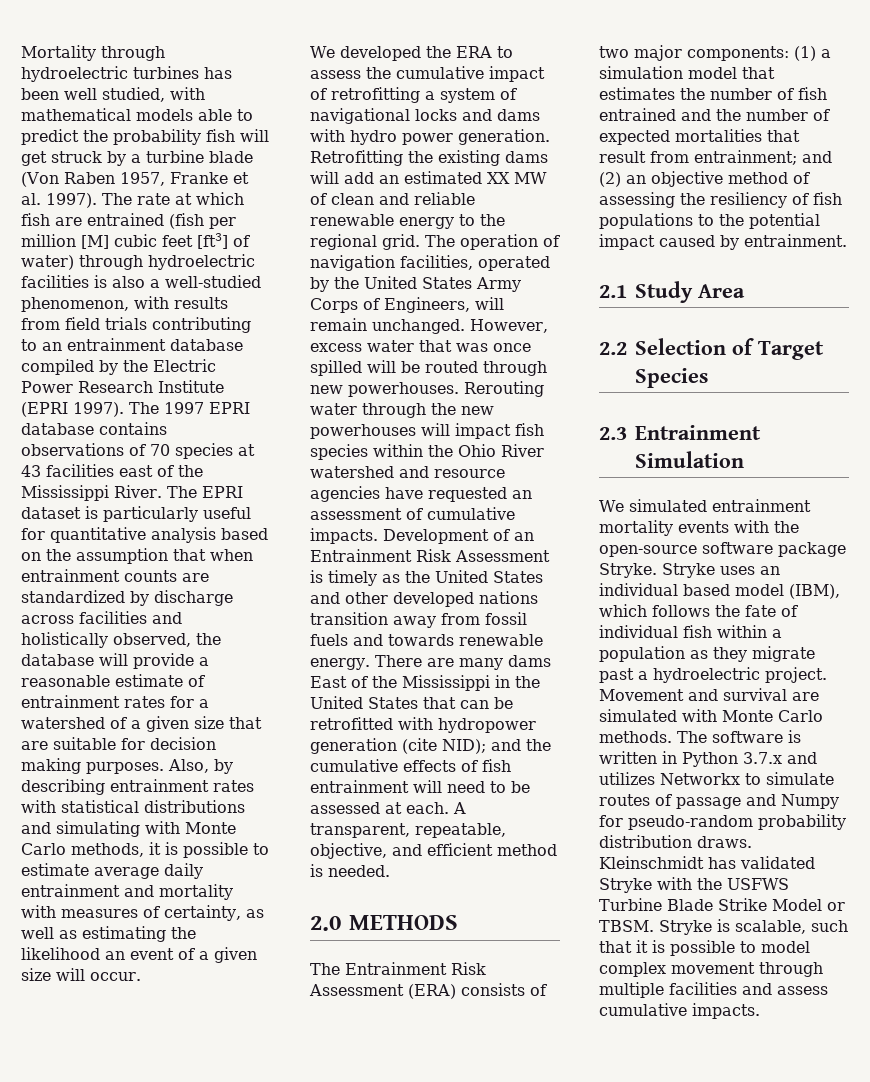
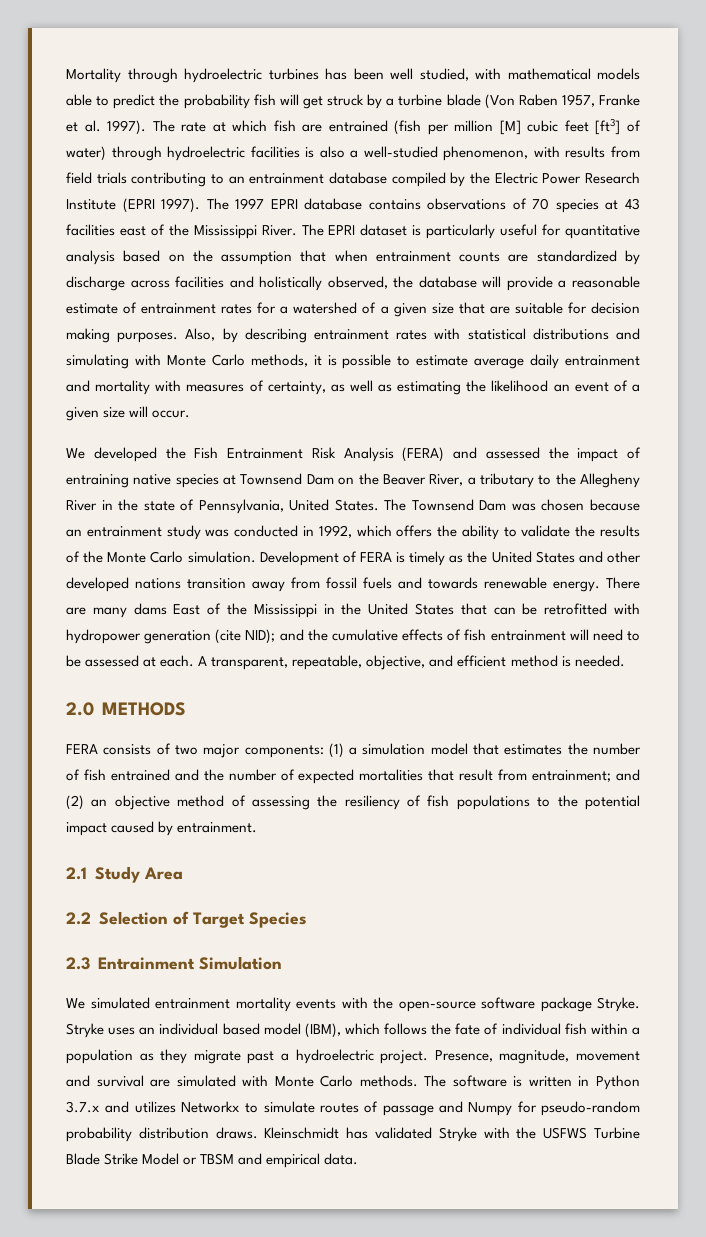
- We developed the ERA to assess the cumulative impact of retrofitting a system of navigational locks and dams with hydro power generation. Retrofitting the existing dams will add an estimated XX MW of clean and reliable renewable energy to the regional grid. The operation of navigation facilities, operated by the United States Army Corps of Engineers, will remain unchanged. However, excess water that was once spilled will be routed through new powerhouses. Rerouting water through the new powerhouses will impact fish species within the Ohio River watershed and resource agencies have requested an assessment of cumulative impacts. Development of an Entrainment Risk Assessment is timely as the United States and other developed nations transition away from fossil fuels and towards renewable energy.
+ We developed the Fish Entrainment Risk Analysis (FERA) and assessed the impact of entraining native species at Townsend Dam on the Beaver River, a tributary to the Allegheny River in the state of Pennsylvania, United States. The Townsend Dam was chosen because an entrainment study was conducted in 1992, which offers the ability to validate the results of the Monte Carlo simulation. Development of FERA is timely as the United States and other developed nations transition away from fossil fuels and towards renewable energy.
- The Entrainment Risk Assessment (ERA) consists of two major components: (1) a simulation model that estimates the number of fish entrained and the number of expected mortalities that result from entrainment; and (2) an objective method of assessing the resiliency of fish populations to the potential impact caused by entrainment.
+ FERA consists of two major components: (1) a simulation model that estimates the number of fish entrained and the number of expected mortalities that result from entrainment; and (2) an objective method of assessing the resiliency of fish populations to the potential impact caused by entrainment.
- Movement and survival are simulated with Monte Carlo methods.
+ Presence, magnitude, movement and survival are simulated with Monte Carlo methods.
- Kleinschmidt has validated Stryke with the USFWS Turbine Blade Strike Model or TBSM. Stryke is scalable, such that it is possible to model complex movement through multiple facilities and assess cumulative impacts.
+ Kleinschmidt has validated Stryke with the USFWS Turbine Blade Strike Model or TBSM and empirical data.

